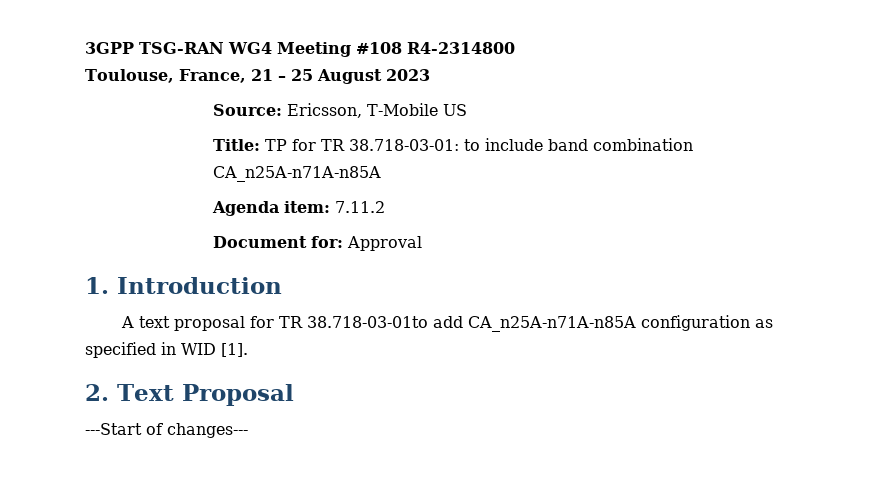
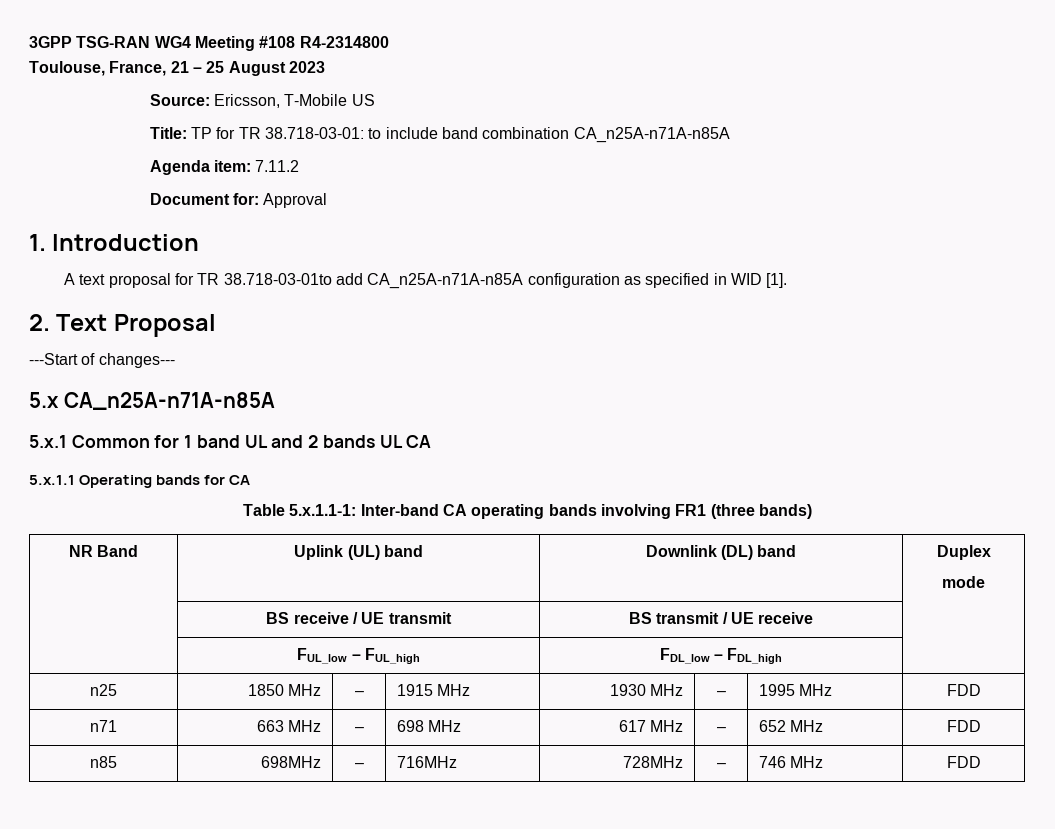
+ 5.x CA_n25A-n71A-n85A
+ 5.x.1 Common for 1 band UL and 2 bands UL CA
+ 5.x.1.1 Operating bands for CA
+ Table 5.x.1.1-1: Inter-band CA operating bands involving FR1 (three bands)
+ NR Band | Uplink (UL) band | Downlink (DL) band | Duplex
+ mode
+ | BS receive / UE transmit | BS transmit / UE receive |
+ | FUL_low – FUL_high | FDL_low – FDL_high |
+ n25 | 1850 MHz | – | 1915 MHz | 1930 MHz | – | 1995 MHz | FDD
+ n71 | 663 MHz | – | 698 MHz | 617 MHz | – | 652 MHz | FDD
+ n85 | 698MHz | – | 716MHz | 728MHz | – | 746 MHz | FDD

